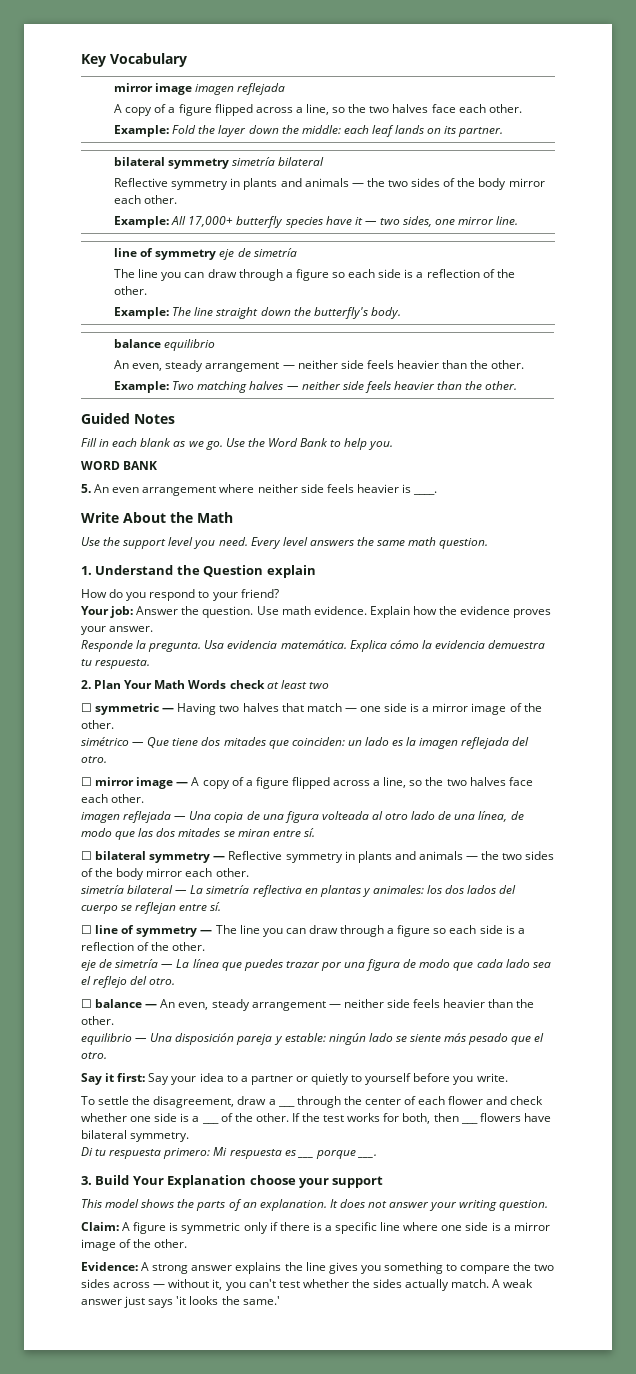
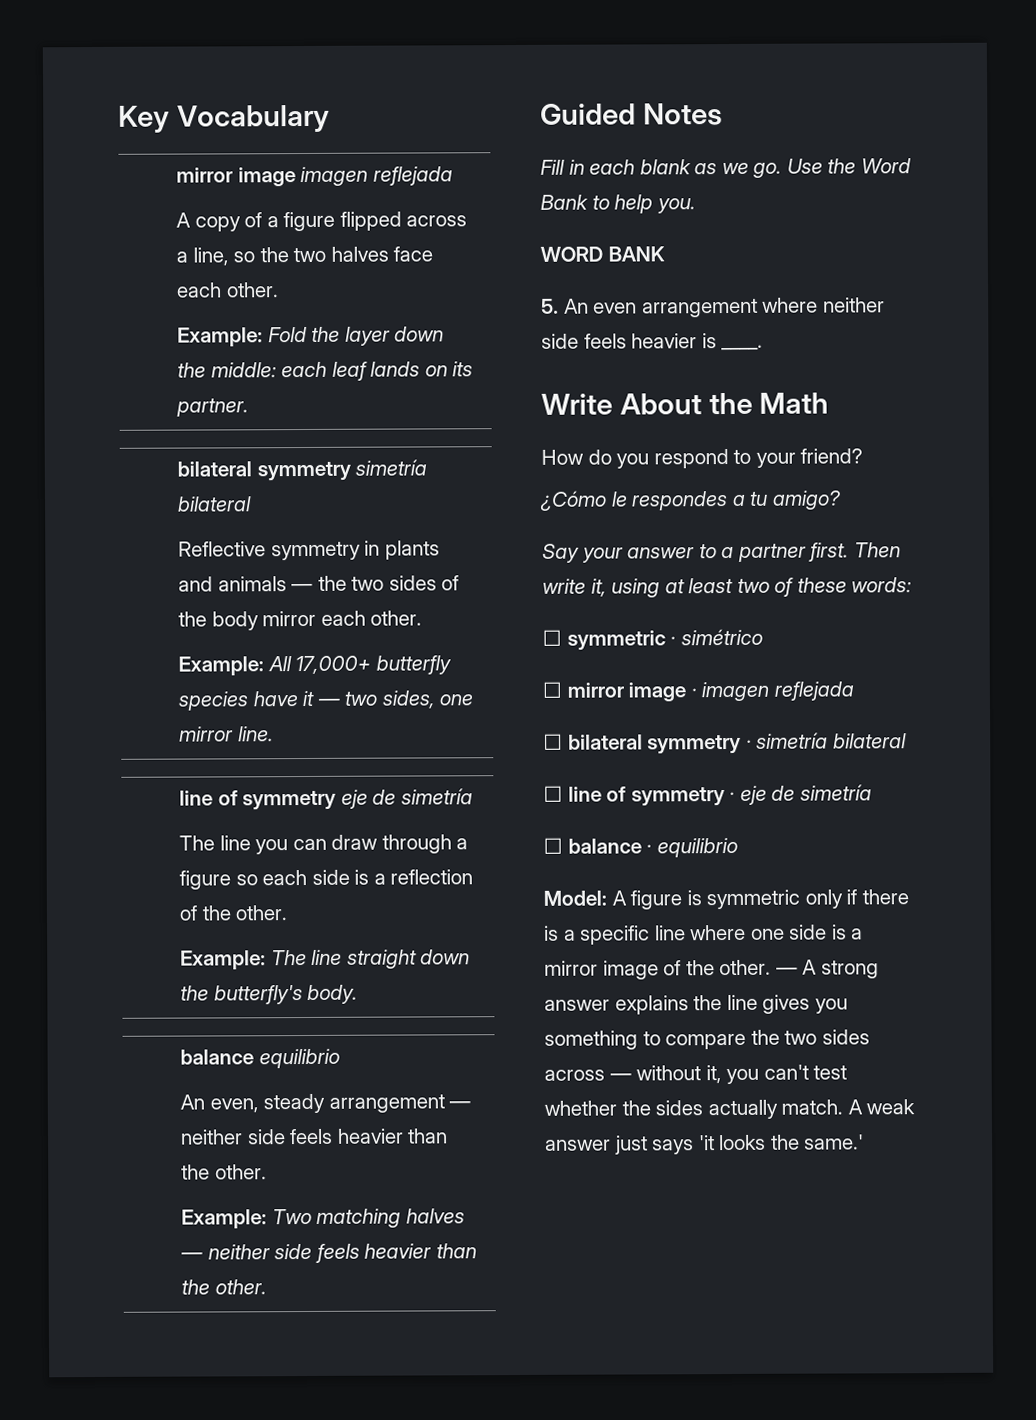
- Use the support level you need. Every level answers the same math question.
- 1. Understand the Question explain
- Your job: Answer the question. Use math evidence. Explain how the evidence proves your answer.
- Responde la pregunta. Usa evidencia matemática. Explica cómo la evidencia demuestra tu respuesta.
- 2. Plan Your Math Words check at least two
+ ¿Cómo le respondes a tu amigo?
+ Say your answer to a partner first. Then write it, using at least two of these words:
- ☐ symmetric — Having two halves that match — one side is a mirror image of the other.
- simétrico — Que tiene dos mitades que coinciden: un lado es la imagen reflejada del otro.
- ☐ mirror image — A copy of a figure flipped across a line, so the two halves face each other.
- imagen reflejada — Una copia de una figura volteada al otro lado de una línea, de modo que las dos mitades se miran entre sí.
- ☐ bilateral symmetry — Reflective symmetry in plants and animals — the two sides of the body mirror each other.
- simetría bilateral — La simetría reflectiva en plantas y animales: los dos lados del cuerpo se reflejan entre sí.
- ☐ line of symmetry — The line you can draw through a figure so each side is a reflection of the other.
- eje de simetría — La línea que puedes trazar por una figura de modo que cada lado sea el reflejo del otro.
- ☐ balance — An even, steady arrangement — neither side feels heavier than the other.
- equilibrio — Una disposición pareja y estable: ningún lado se siente más pesado que el otro.
- Say it first: Say your idea to a partner or quietly to yourself before you write.
- To settle the disagreement, draw a ___ through the center of each flower and check whether one side is a ___ of the other. If the test works for both, then ___ flowers have bilateral symmetry.
- Di tu respuesta primero: Mi respuesta es ___ porque ___.
- 3. Build Your Explanation choose your support
- This model shows the parts of an explanation. It does not answer your writing question.
- Claim: A figure is symmetric only if there is a specific line where one side is a mirror image of the other.
- Evidence: A strong answer explains the line gives you something to compare the two sides across — without it, you can't test whether the sides actually match.
+ ☐ symmetric · simétrico
+ ☐ mirror image · imagen reflejada
+ ☐ bilateral symmetry · simetría bilateral
+ ☐ line of symmetry · eje de simetría
+ ☐ balance · equilibrio
+ Model: A figure is symmetric only if there is a specific line where one side is a mirror image of the other. — A strong answer explains the line gives you something to compare the two sides across — without it, you can't test whether the sides actually match.

